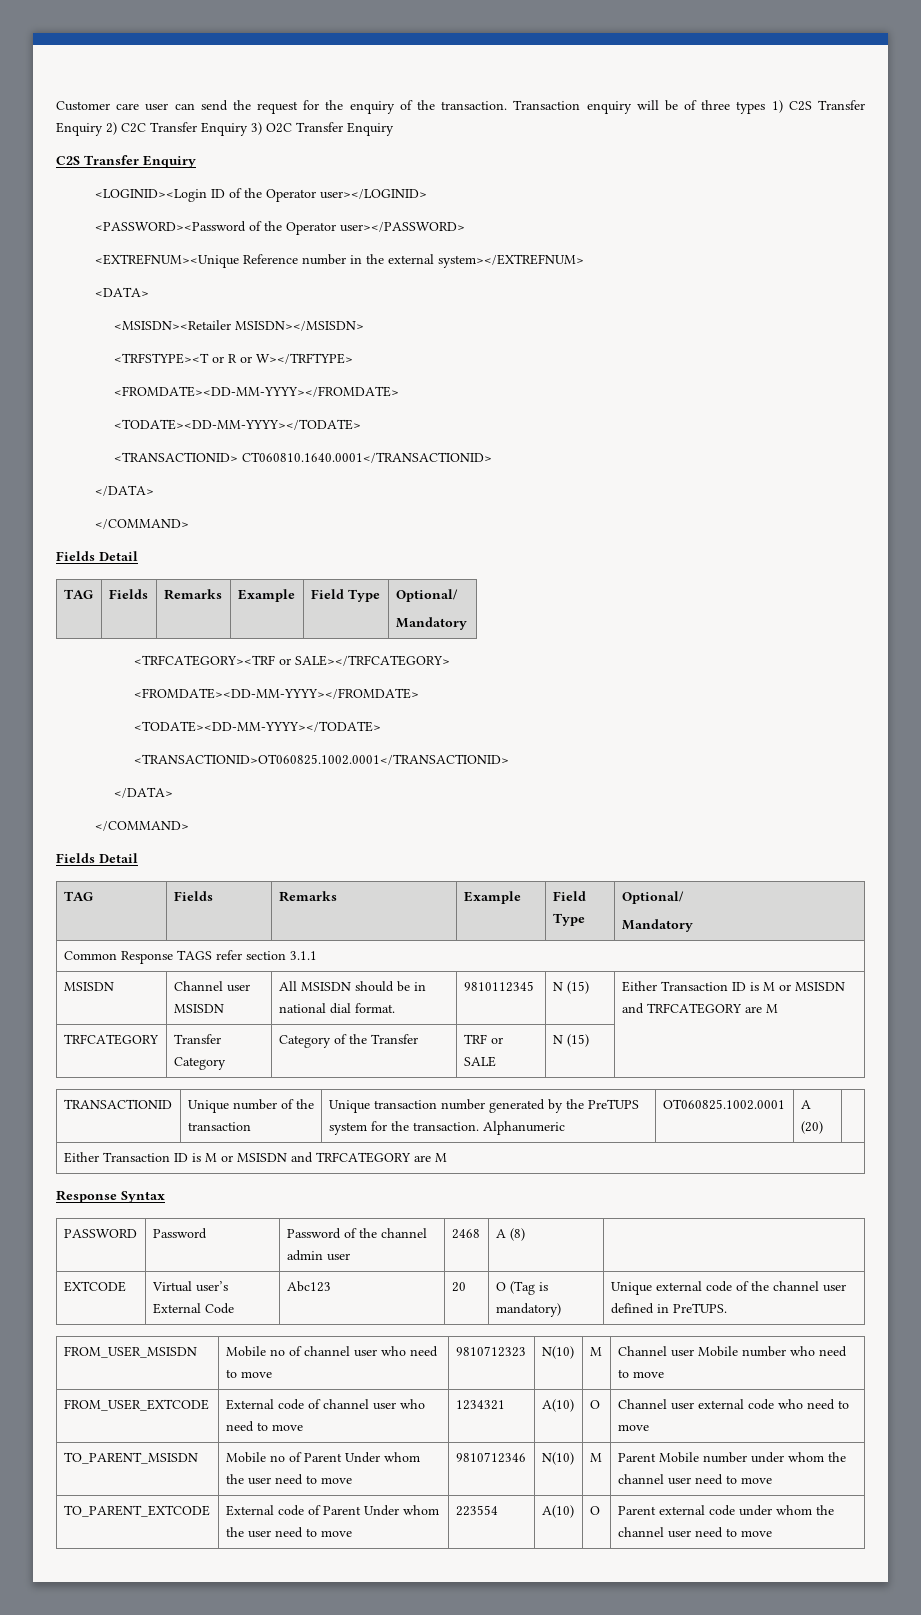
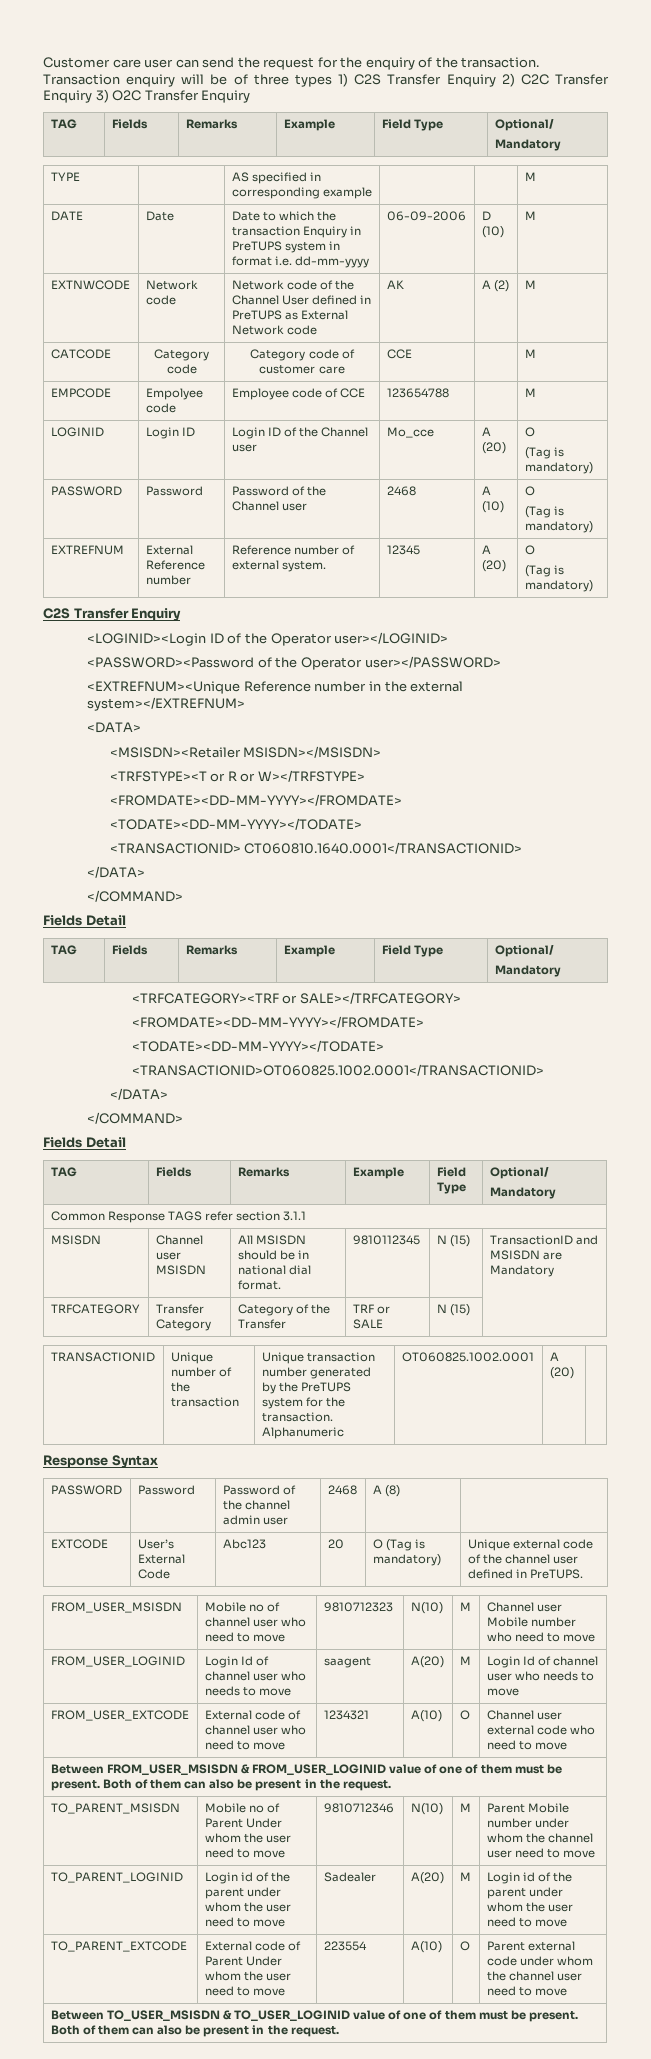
  Transaction enquiry will be of three types 1) C2S Transfer Enquiry 2) C2C Transfer Enquiry 3) O2C Transfer Enquiry
+ TAG | Fields | Remarks | Example | Field Type | Optional/
+ Mandatory
+ TYPE | | AS specified in corresponding example | | | M
+ DATE | Date | Date to which the transaction Enquiry in PreTUPS system in format i.e. dd-mm-yyyy | 06-09-2006 | D (10) | M
+ EXTNWCODE | Network code | Network code of the Channel User defined in PreTUPS as External Network code | AK | A (2) | M
+ CATCODE | Category code | Category code of customer care | CCE | | M
+ EMPCODE | Empolyee code | Employee code of CCE | 123654788 | | M
+ LOGINID | Login ID | Login ID of the Channel user | Mo_cce | A (20) | O
+ (Tag is mandatory)
+ PASSWORD | Password | Password of the Channel user | 2468 | A (10) | O
+ (Tag is mandatory)
+ EXTREFNUM | External Reference number | Reference number of external system. | 12345 | A (20) | O
+ (Tag is mandatory)
- <TRFSTYPE><T or R or W></TRFTYPE>
+ <TRFSTYPE><T or R or W></TRFSTYPE>
- MSISDN | Channel user MSISDN | All MSISDN should be in national dial format. | 9810112345 | N (15) | Either Transaction ID is M or MSISDN and TRFCATEGORY are M
+ MSISDN | Channel user MSISDN | All MSISDN should be in national dial format. | 9810112345 | N (15) | TransactionID and MSISDN are Mandatory
  TRANSACTIONID | Unique number of the transaction | Unique transaction number generated by the PreTUPS system for the transaction. Alphanumeric | OT060825.1002.0001 | A (20) |
- Either Transaction ID is M or MSISDN and TRFCATEGORY are M
- EXTCODE | Virtual user’s External Code | Abc123 | 20 | O (Tag is mandatory) | Unique external code of the channel user defined in PreTUPS.
+ EXTCODE | User’s External Code | Abc123 | 20 | O (Tag is mandatory) | Unique external code of the channel user defined in PreTUPS.
+ FROM_USER_LOGINID | Login Id of channel user who needs to move | saagent | A(20) | M | Login Id of channel user who needs to move
+ Between FROM_USER_MSISDN & FROM_USER_LOGINID value of one of them must be present. Both of them can also be present in the request.
+ TO_PARENT_LOGINID | Login id of the parent under whom the user need to move | Sadealer | A(20) | M | Login id of the parent under whom the user need to move
+ Between TO_USER_MSISDN & TO_USER_LOGINID value of one of them must be present. Both of them can also be present in the request.

